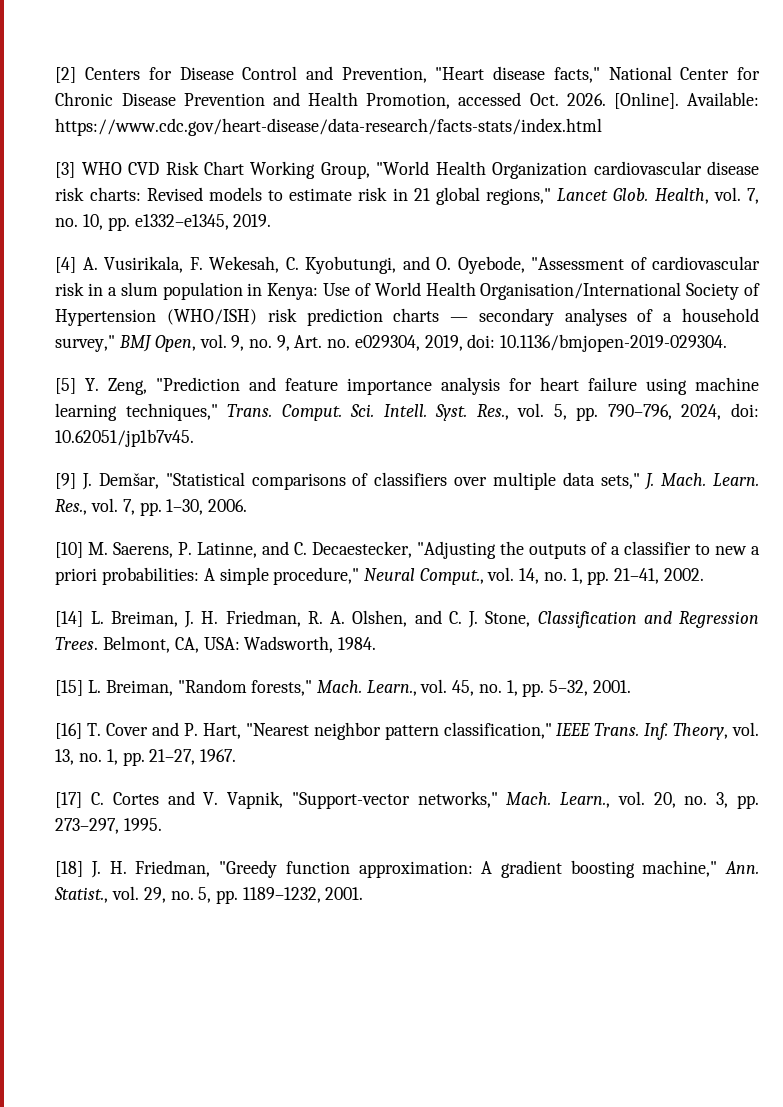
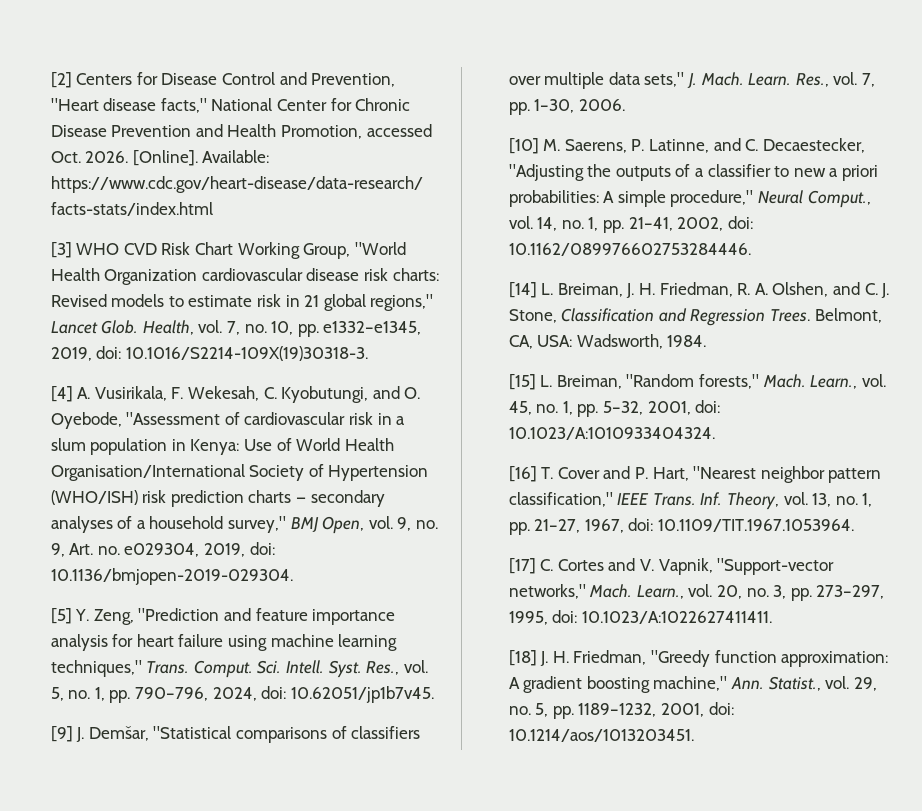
- Health, vol. 7, no. 10, pp. e1332–e1345, 2019.
+ Health, vol. 7, no. 10, pp. e1332–e1345, 2019, doi: 10.1016/S2214-109X(19)30318-3.
- Res., vol. 5, pp. 790–796, 2024, doi: 10.62051/jp1b7v45.
+ Res., vol. 5, no. 1, pp. 790–796, 2024, doi: 10.62051/jp1b7v45.
- [10] M. Saerens, P. Latinne, and C. Decaestecker, "Adjusting the outputs of a classifier to new a priori probabilities: A simple procedure," Neural Comput., vol. 14, no. 1, pp. 21–41, 2002.
+ [10] M. Saerens, P. Latinne, and C. Decaestecker, "Adjusting the outputs of a classifier to new a priori probabilities: A simple procedure," Neural Comput., vol. 14, no. 1, pp. 21–41, 2002, doi: 10.1162/089976602753284446.
- Learn., vol. 45, no. 1, pp. 5–32, 2001.
+ Learn., vol. 45, no. 1, pp. 5–32, 2001, doi: 10.1023/A:1010933404324.
- Inf. Theory, vol. 13, no. 1, pp. 21–27, 1967.
+ Inf. Theory, vol. 13, no. 1, pp. 21–27, 1967, doi: 10.1109/TIT.1967.1053964.
- Learn., vol. 20, no. 3, pp. 273–297, 1995.
+ Learn., vol. 20, no. 3, pp. 273–297, 1995, doi: 10.1023/A:1022627411411.
- [18] J. H. Friedman, "Greedy function approximation: A gradient boosting machine," Ann. Statist., vol. 29, no. 5, pp. 1189–1232, 2001.
+ [18] J. H. Friedman, "Greedy function approximation: A gradient boosting machine," Ann. Statist., vol. 29, no. 5, pp. 1189–1232, 2001, doi: 10.1214/aos/1013203451.

